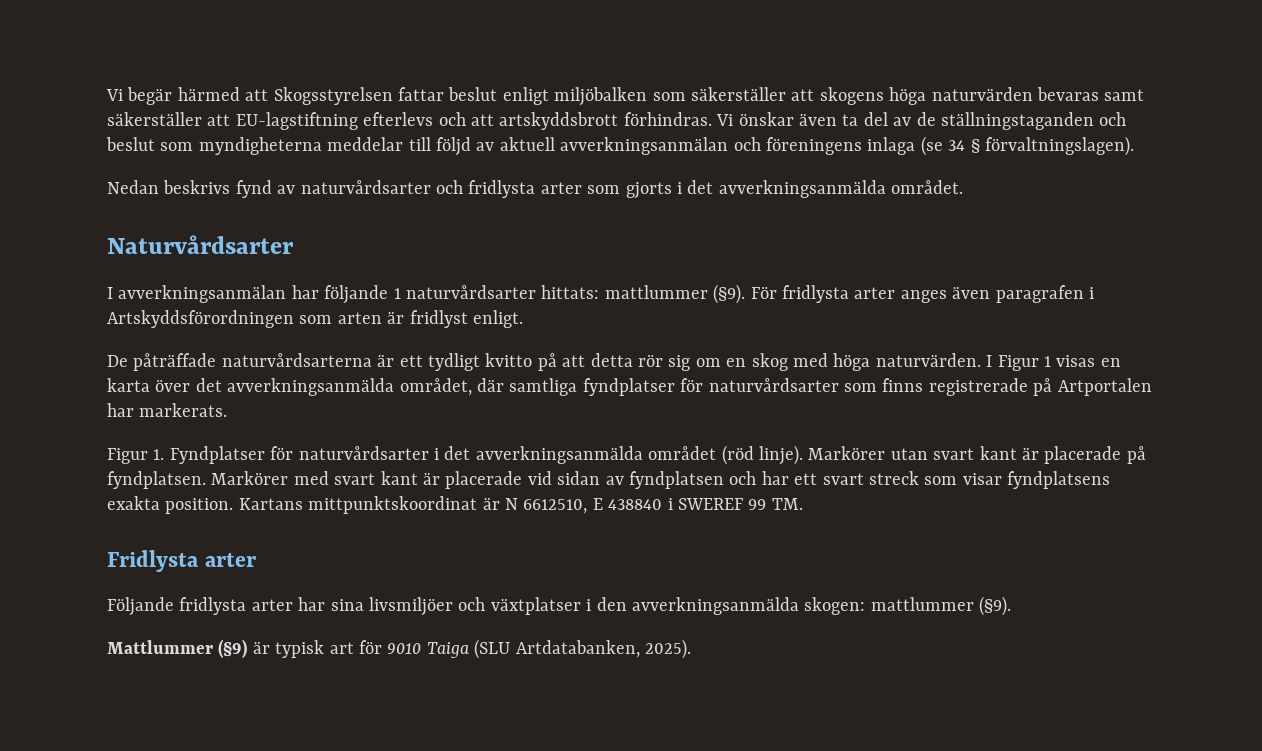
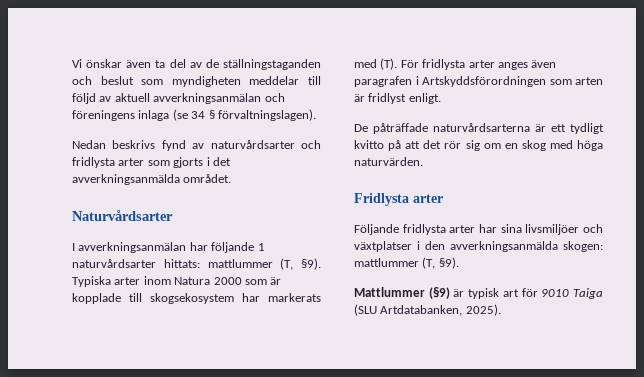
- Vi begär härmed att Skogsstyrelsen fattar beslut enligt miljöbalken som säkerställer att skogens höga naturvärden bevaras samt säkerställer att EU-lagstiftning efterlevs och att artskyddsbrott förhindras. Vi önskar även ta del av de ställningstaganden och beslut som myndigheterna meddelar till följd av aktuell avverkningsanmälan och föreningens inlaga (se 34 § förvaltningslagen).
+ Vi önskar även ta del av de ställningstaganden och beslut som myndigheten meddelar till följd av aktuell avverkningsanmälan och föreningens inlaga (se 34 § förvaltningslagen).
- I avverkningsanmälan har följande 1 naturvårdsarter hittats: mattlummer (§9). För fridlysta arter anges även paragrafen i Artskyddsförordningen som arten är fridlyst enligt.
+ I avverkningsanmälan har följande 1 naturvårdsarter hittats: mattlummer (T, §9). Typiska arter inom Natura 2000 som är kopplade till skogsekosystem har markerats med (T). För fridlysta arter anges även paragrafen i Artskyddsförordningen som arten är fridlyst enligt.
- De påträffade naturvårdsarterna är ett tydligt kvitto på att detta rör sig om en skog med höga naturvärden. I Figur 1 visas en karta över det avverkningsanmälda området, där samtliga fyndplatser för naturvårdsarter som finns registrerade på Artportalen har markerats.
- Figur 1. Fyndplatser för naturvårdsarter i det avverkningsanmälda området (röd linje). Markörer utan svart kant är placerade på fyndplatsen. Markörer med svart kant är placerade vid sidan av fyndplatsen och har ett svart streck som visar fyndplatsens exakta position. Kartans mittpunktskoordinat är N 6612510, E 438840 i SWEREF 99 TM.
+ De påträffade naturvårdsarterna är ett tydligt kvitto på att det rör sig om en skog med höga naturvärden.
- Följande fridlysta arter har sina livsmiljöer och växtplatser i den avverkningsanmälda skogen: mattlummer (§9).
+ Följande fridlysta arter har sina livsmiljöer och växtplatser i den avverkningsanmälda skogen: mattlummer (T, §9).

